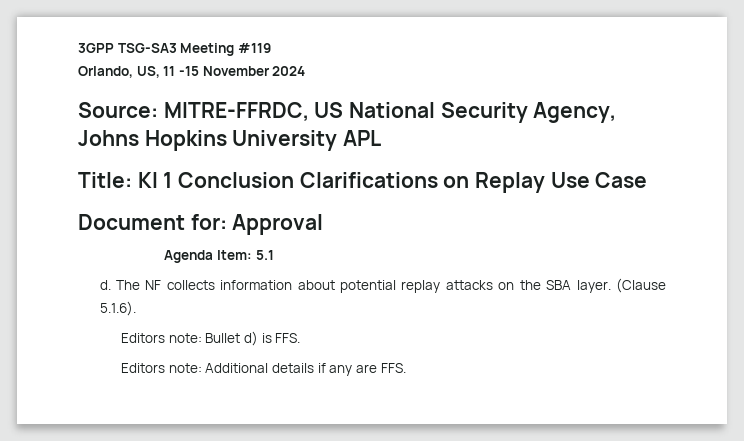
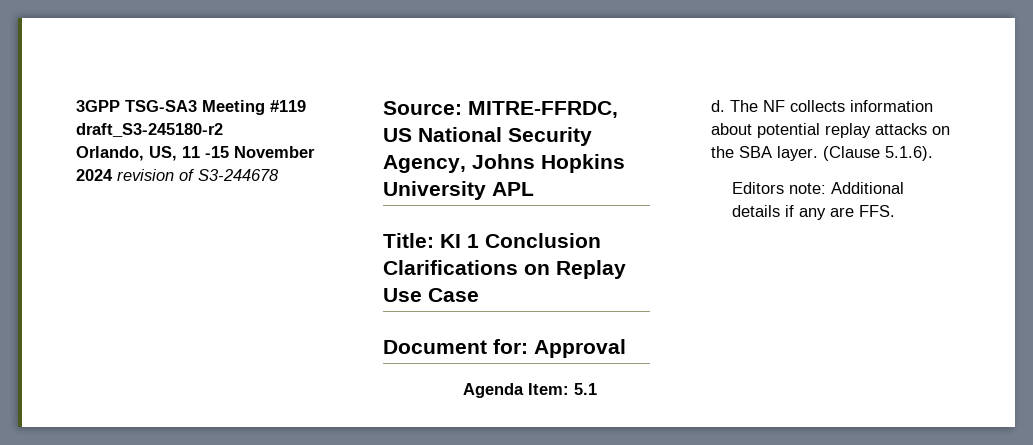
- 3GPP TSG-SA3 Meeting #119
+ 3GPP TSG-SA3 Meeting #119 draft_S3-245180-r2
- Orlando, US, 11 -15 November 2024
+ Orlando, US, 11 -15 November 2024 revision of S3-244678
- Editors note: Bullet d) is FFS.

